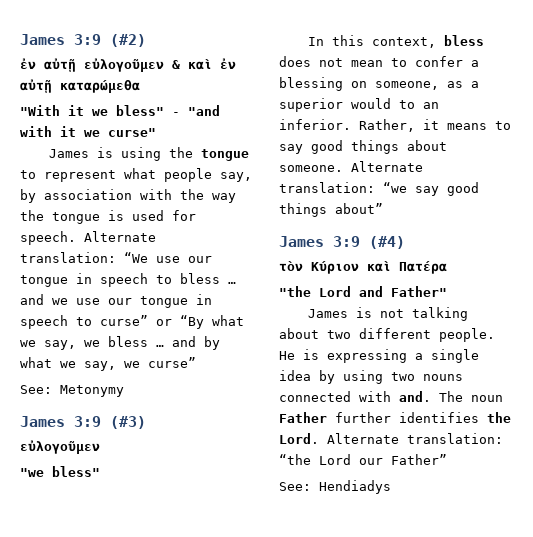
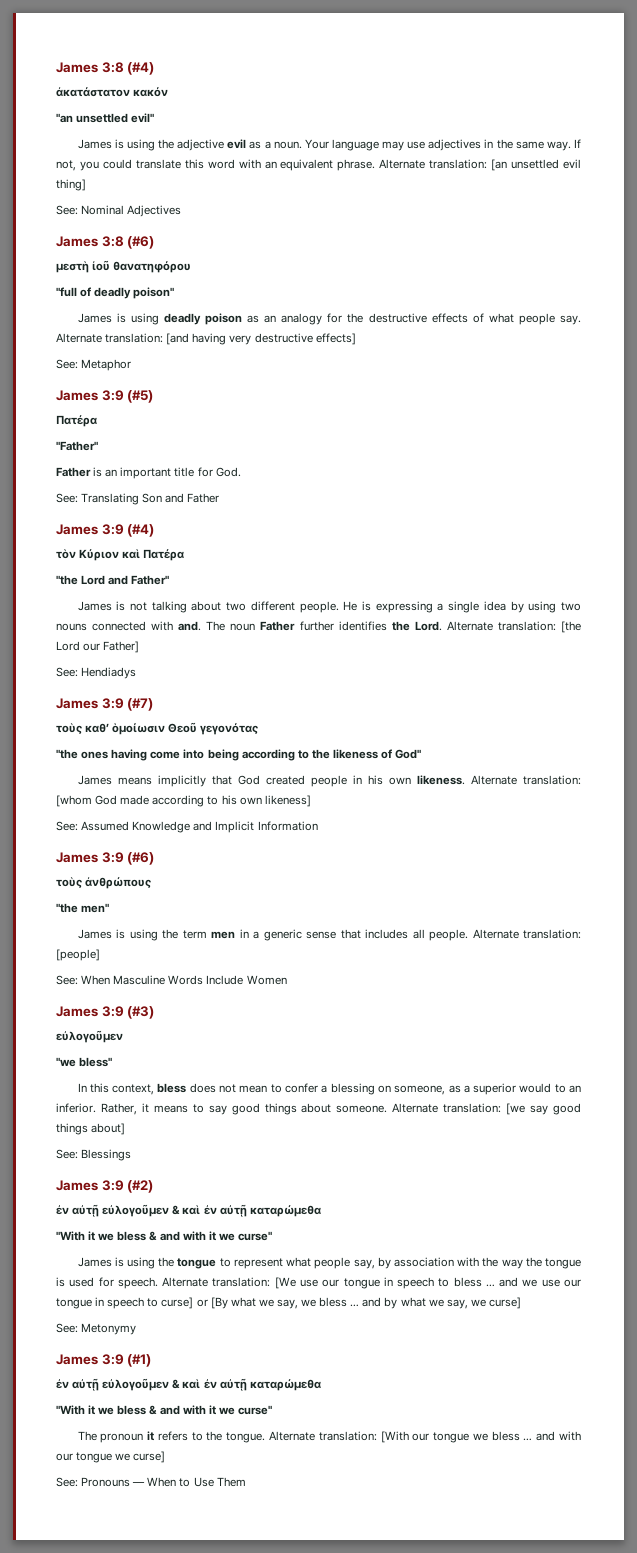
- James 3:9 (#2)
- ἐν αὐτῇ εὐλογοῦμεν & καὶ ἐν αὐτῇ καταρώμεθα
- "With it we bless" - "and with it we curse"
- James is using the tongue to represent what people say, by association with the way the tongue is used for speech. Alternate translation: “We use our tongue in speech to bless … and we use our tongue in speech to curse” or “By what we say, we bless … and by what we say, we curse”
- See: Metonymy
- James 3:9 (#3)
- εὐλογοῦμεν
- "we bless"
- In this context, bless does not mean to confer a blessing on someone, as a superior would to an inferior. Rather, it means to say good things about someone. Alternate translation: “we say good things about”
+ James 3:8 (#4)
+ ἀκατάστατον κακόν
+ "an unsettled evil"
+ James is using the adjective evil as a noun. Your language may use adjectives in the same way. If not, you could translate this word with an equivalent phrase. Alternate translation: [an unsettled evil thing]
+ See: Nominal Adjectives
+ James 3:8 (#6)
+ μεστὴ ἰοῦ θανατηφόρου
+ "full of deadly poison"
+ James is using deadly poison as an analogy for the destructive effects of what people say. Alternate translation: [and having very destructive effects]
+ See: Metaphor
+ James 3:9 (#5)
+ Πατέρα
+ "Father"
+ Father is an important title for God.
+ See: Translating Son and Father
- Alternate translation: “the Lord our Father”
+ Alternate translation: [the Lord our Father]
+ James 3:9 (#7)
+ τοὺς καθ’ ὁμοίωσιν Θεοῦ γεγονότας
+ "the ones having come into being according to the likeness of God"
+ James means implicitly that God created people in his own likeness. Alternate translation: [whom God made according to his own likeness]
+ See: Assumed Knowledge and Implicit Information
+ James 3:9 (#6)
+ τοὺς ἀνθρώπους
+ "the men"
+ James is using the term men in a generic sense that includes all people. Alternate translation: [people]
+ See: When Masculine Words Include Women
+ James 3:9 (#3)
+ εὐλογοῦμεν
+ "we bless"
+ In this context, bless does not mean to confer a blessing on someone, as a superior would to an inferior. Rather, it means to say good things about someone. Alternate translation: [we say good things about]
+ See: Blessings
+ James 3:9 (#2)
+ ἐν αὐτῇ εὐλογοῦμεν & καὶ ἐν αὐτῇ καταρώμεθα
+ "With it we bless & and with it we curse"
+ James is using the tongue to represent what people say, by association with the way the tongue is used for speech. Alternate translation: [We use our tongue in speech to bless … and we use our tongue in speech to curse] or [By what we say, we bless … and by what we say, we curse]
+ See: Metonymy
+ James 3:9 (#1)
+ ἐν αὐτῇ εὐλογοῦμεν & καὶ ἐν αὐτῇ καταρώμεθα
+ "With it we bless & and with it we curse"
+ The pronoun it refers to the tongue. Alternate translation: [With our tongue we bless … and with our tongue we curse]
+ See: Pronouns — When to Use Them

